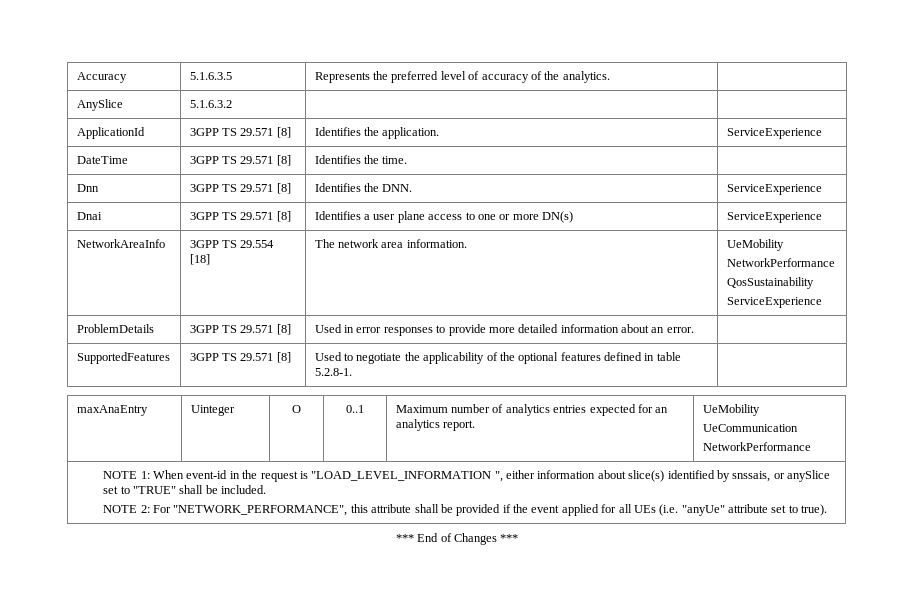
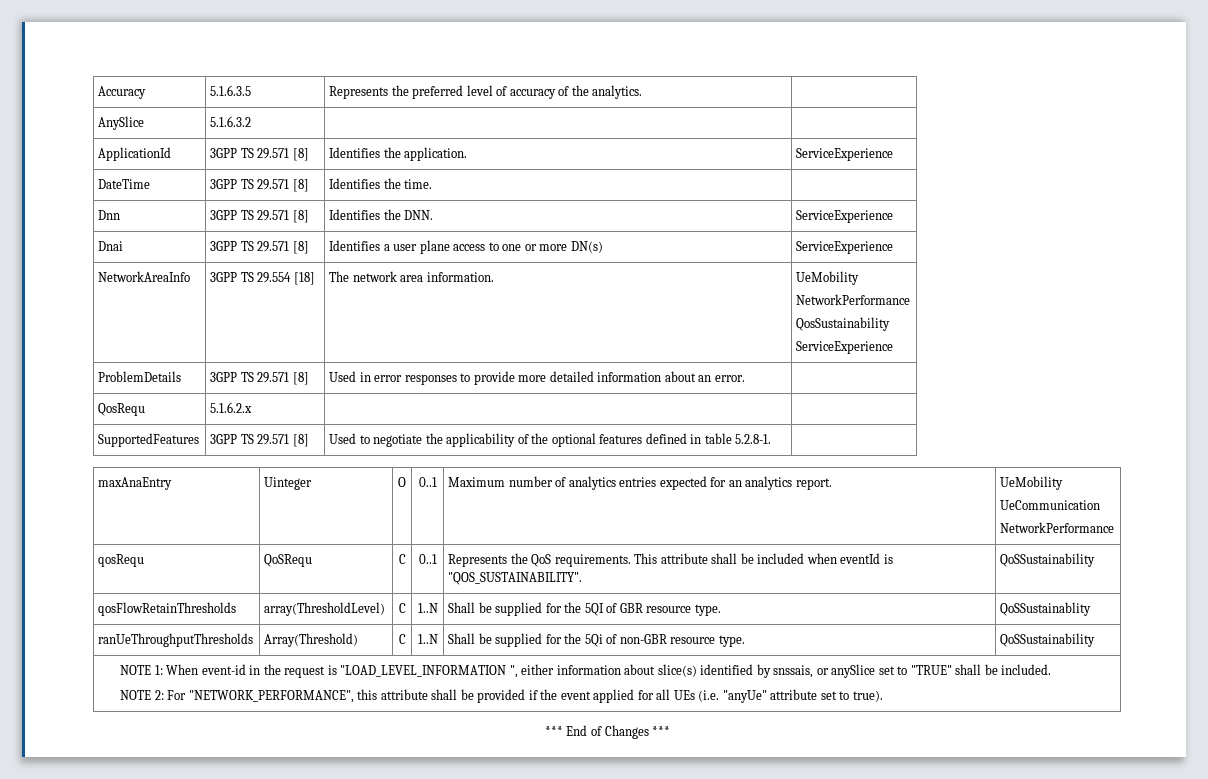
+ QosRequ | 5.1.6.2.x | |
+ qosRequ | QoSRequ | C | 0..1 | Represents the QoS requirements. This attribute shall be included when eventId is "QOS_SUSTAINABILITY". | QoSSustainability
+ qosFlowRetainThresholds | array(ThresholdLevel) | C | 1..N | Shall be supplied for the 5QI of GBR resource type. | QoSSustainablity
+ ranUeThroughputThresholds | Array(Threshold) | C | 1..N | Shall be supplied for the 5Qi of non-GBR resource type. | QoSSustainability

